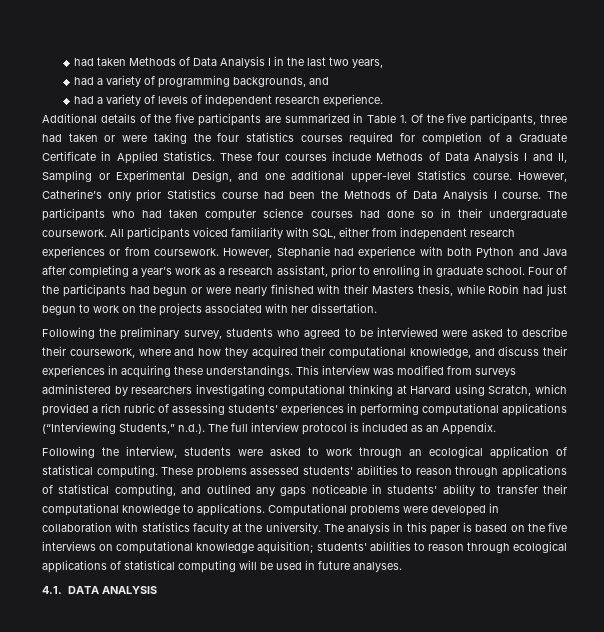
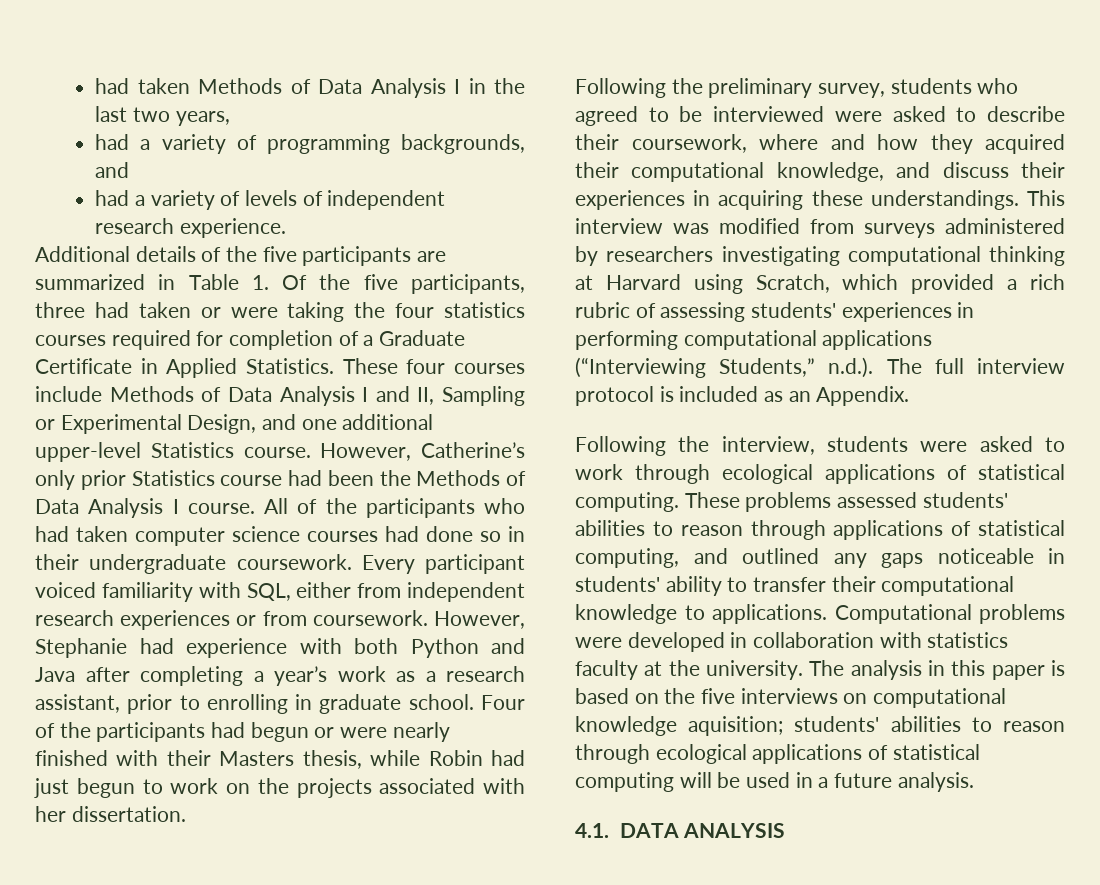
- The participants who had taken computer science courses had done so in their undergraduate coursework.
+ All of the participants who had taken computer science courses had done so in their undergraduate coursework.
- All participants voiced familiarity with SQL, either from independent research experiences or from coursework.
+ Every participant voiced familiarity with SQL, either from independent research experiences or from coursework.
- Following the interview, students were asked to work through an ecological application of statistical computing.
+ Following the interview, students were asked to work through ecological applications of statistical computing.
- The analysis in this paper is based on the five interviews on computational knowledge aquisition; students' abilities to reason through ecological applications of statistical computing will be used in future analyses.
+ The analysis in this paper is based on the five interviews on computational knowledge aquisition; students' abilities to reason through ecological applications of statistical computing will be used in a future analysis.

